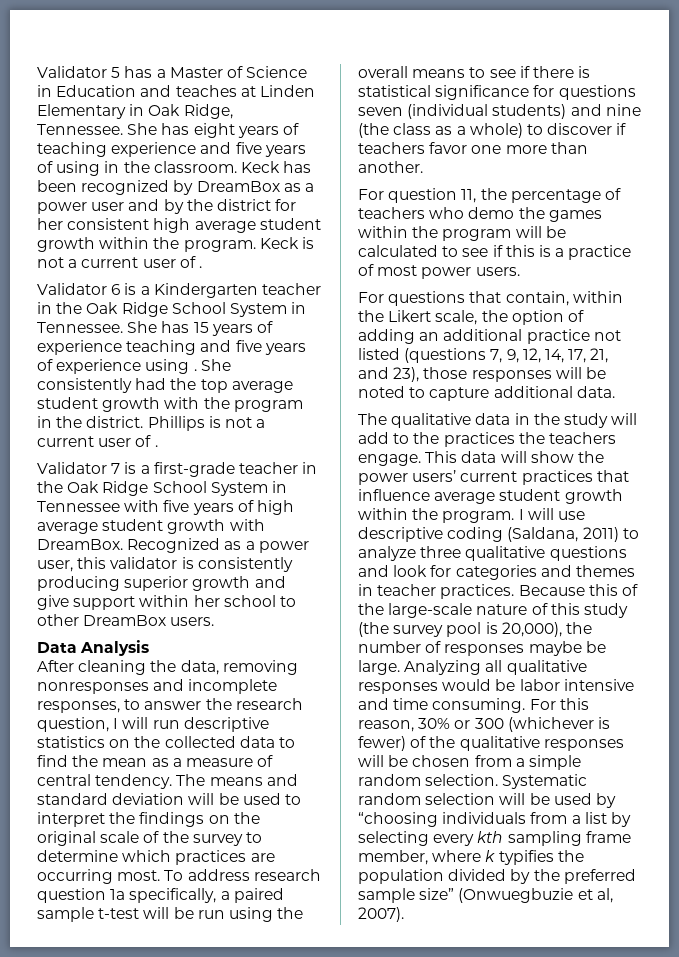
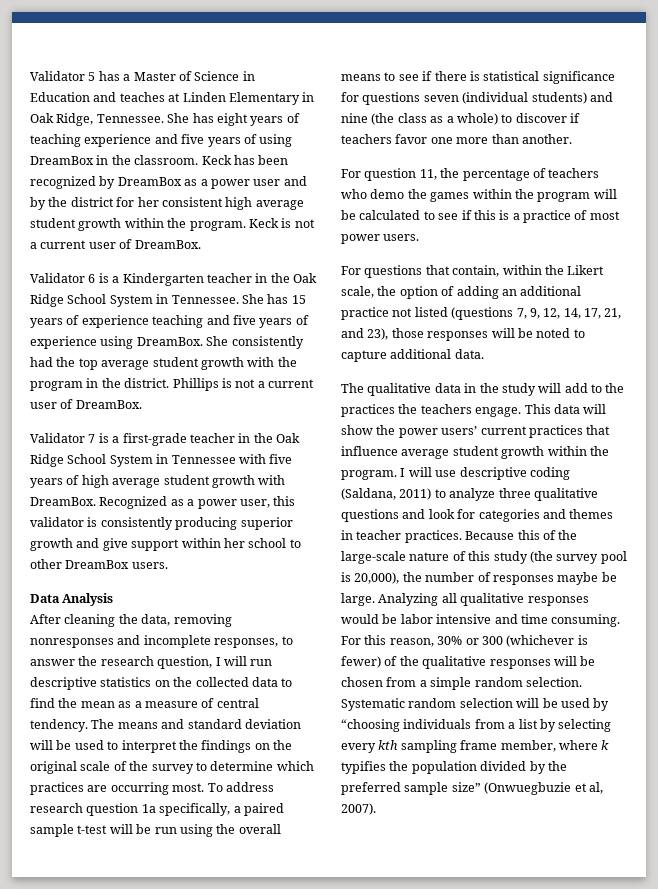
- She has eight years of teaching experience and five years of using in the classroom.
+ She has eight years of teaching experience and five years of using DreamBox in the classroom.
- Keck is not a current user of .
+ Keck is not a current user of DreamBox.
- She has 15 years of experience teaching and five years of experience using .
+ She has 15 years of experience teaching and five years of experience using DreamBox.
- Phillips is not a current user of .
+ Phillips is not a current user of DreamBox.

